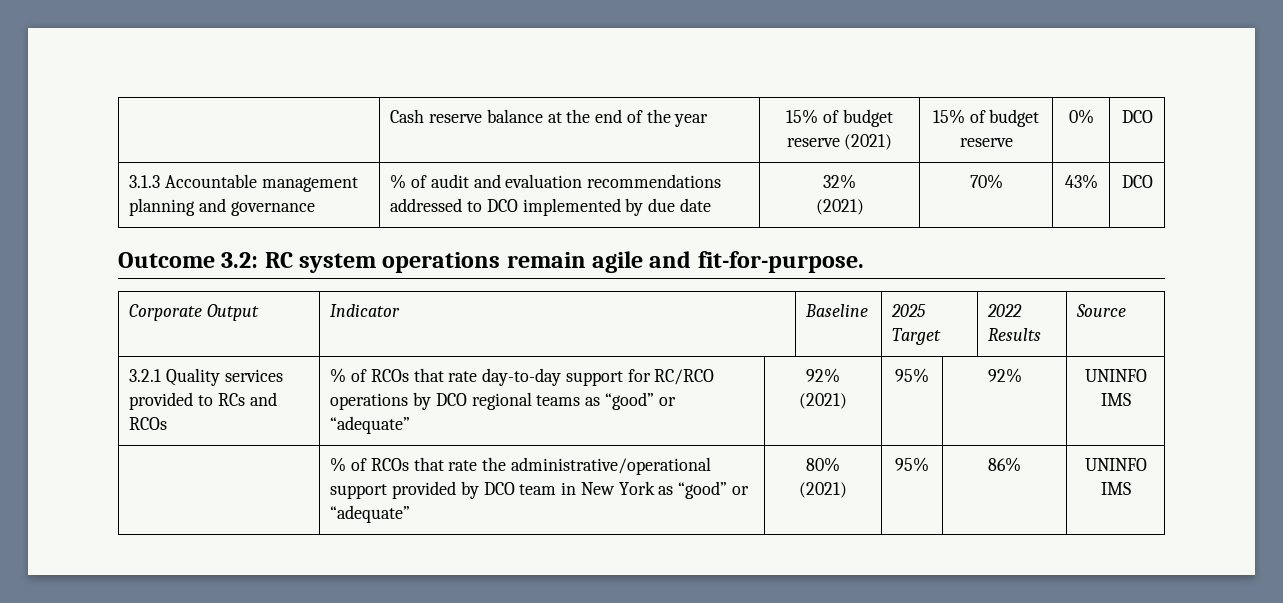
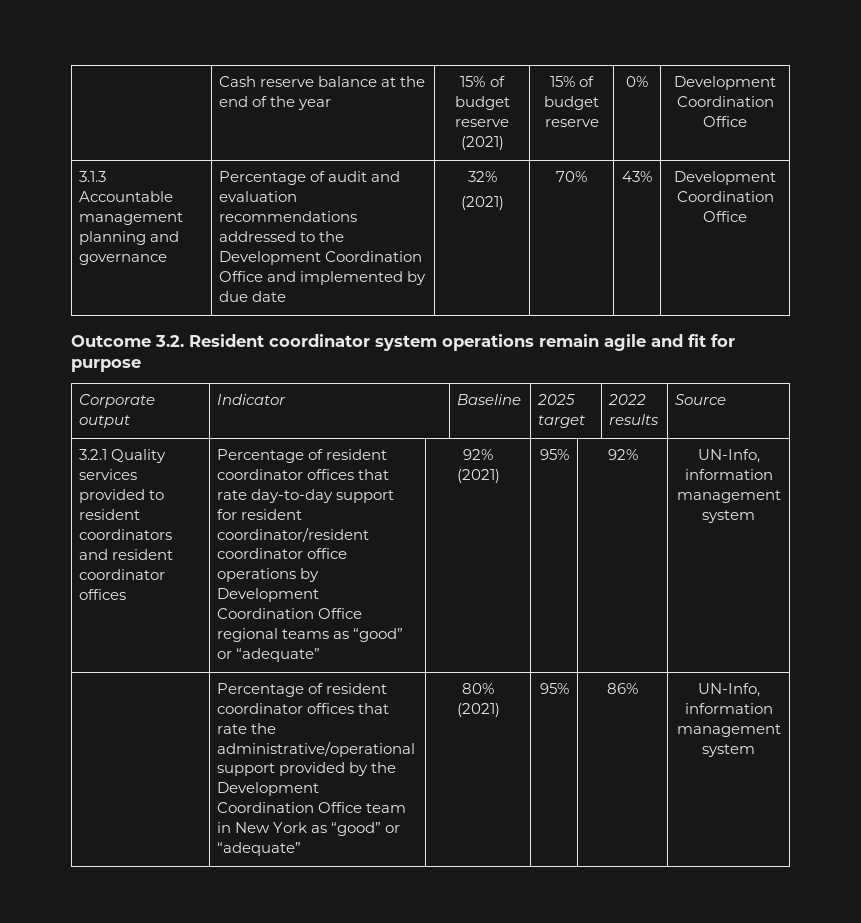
- | Cash reserve balance at the end of the year | 15% of budget reserve (2021) | 15% of budget reserve | 0% | DCO
+ | Cash reserve balance at the end of the year | 15% of budget reserve (2021) | 15% of budget reserve | 0% | Development Coordination Office
- 3.1.3 Accountable management planning and governance | % of audit and evaluation recommendations addressed to DCO implemented by due date | 32%
- (2021) | 70% | 43% | DCO
- Outcome 3.2: RC system operations remain agile and fit-for-purpose.
+ 3.1.3 Accountable management planning and governance | Percentage of audit and evaluation recommendations addressed to the Development Coordination Office and implemented by due date | 32%
+ (2021) | 70% | 43% | Development Coordination Office
+ Outcome 3.2. Resident coordinator system operations remain agile and fit for purpose
- Corporate Output | Indicator | Baseline | 2025 Target | 2022 Results | Source
+ Corporate output | Indicator | Baseline | 2025 target | 2022 results | Source
- 3.2.1 Quality services provided to RCs and RCOs | % of RCOs that rate day-to-day support for RC/RCO operations by DCO regional teams as “good” or “adequate”
+ 3.2.1 Quality services provided to resident coordinators and resident coordinator offices | Percentage of resident coordinator offices that rate day-to-day support for resident coordinator/resident coordinator office operations by Development Coordination Office regional teams as “good” or “adequate”
- 92% | UNINFO IMS
- | % of RCOs that rate the administrative/operational support provided by DCO team in New York as “good” or “adequate” | 80%
- (2021) | 95% | 86% | UNINFO IMS
+ 92% | UN-Info, information management system
+ | Percentage of resident coordinator offices that rate the administrative/operational support provided by the Development Coordination Office team in New York as “good” or “adequate” | 80%
+ (2021) | 95% | 86% | UN-Info, information management system

